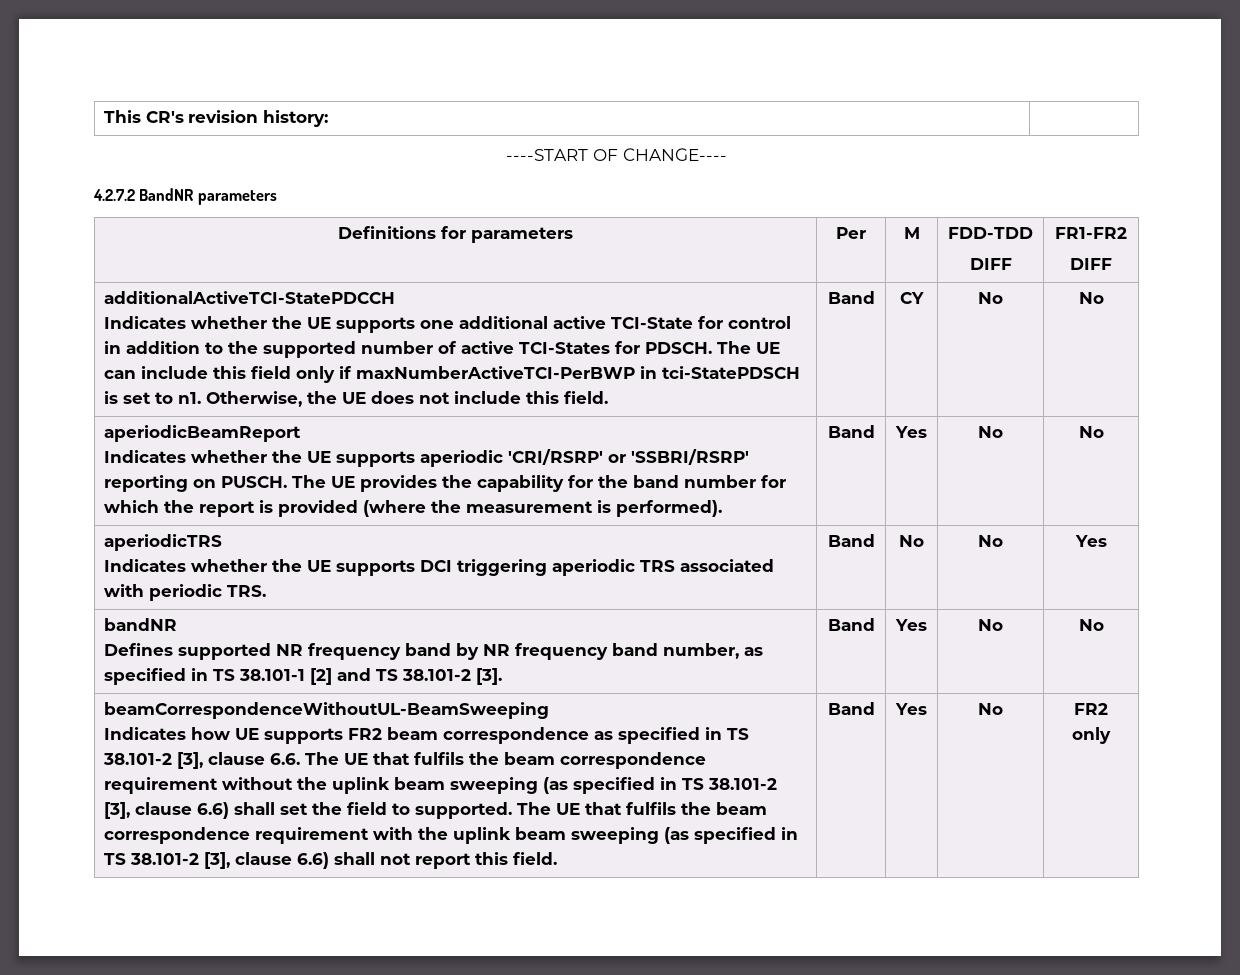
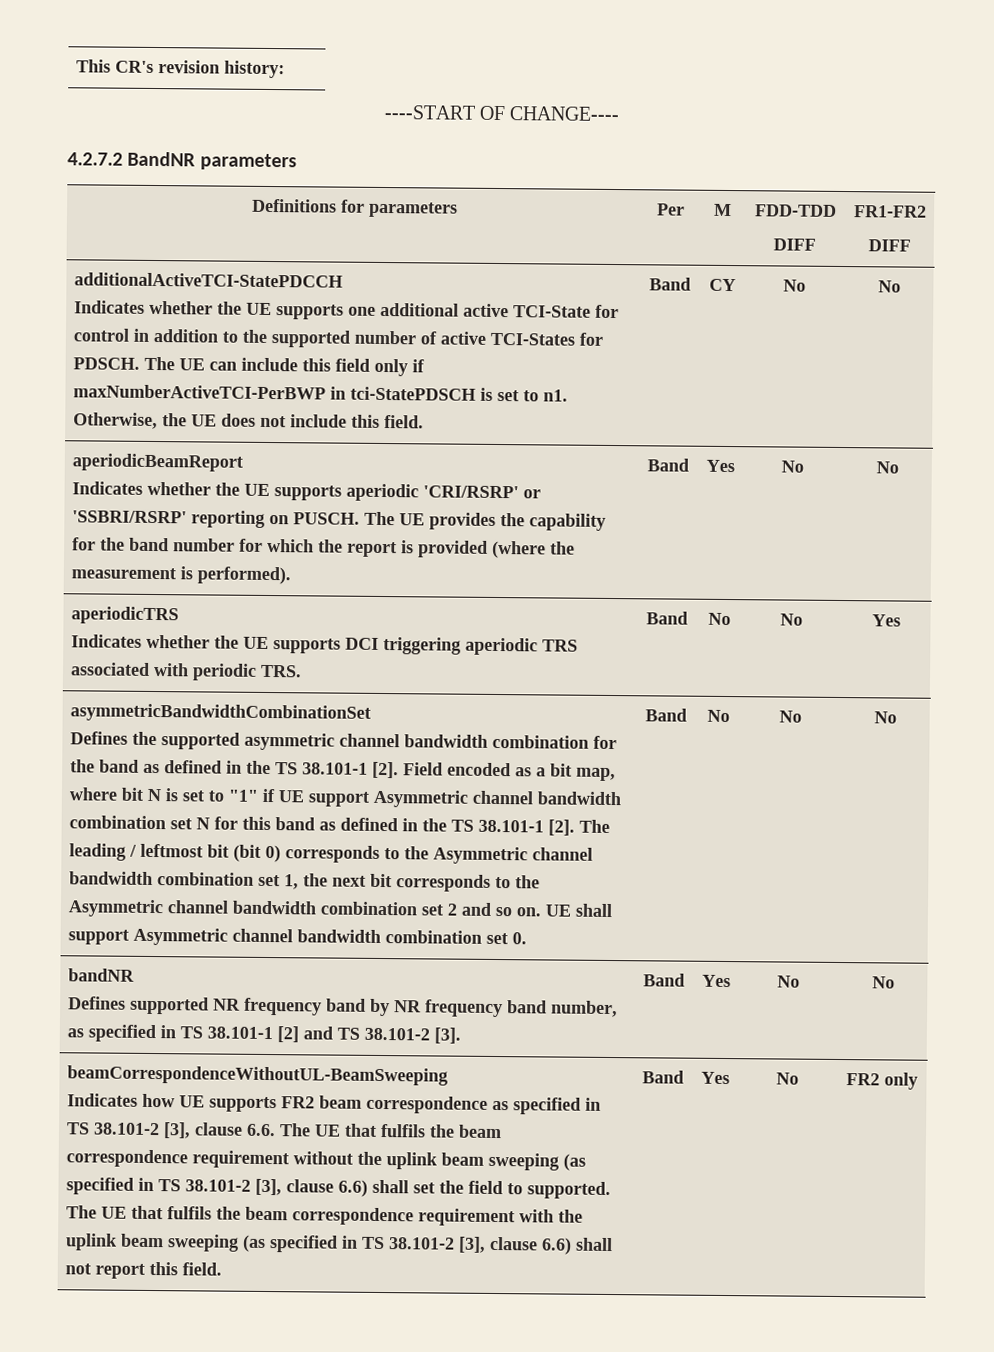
+ asymmetricBandwidthCombinationSet
+ Defines the supported asymmetric channel bandwidth combination for the band as defined in the TS 38.101-1 [2]. Field encoded as a bit map, where bit N is set to "1" if UE support Asymmetric channel bandwidth combination set N for this band as defined in the TS 38.101-1 [2]. The leading / leftmost bit (bit 0) corresponds to the Asymmetric channel bandwidth combination set 1, the next bit corresponds to the Asymmetric channel bandwidth combination set 2 and so on. UE shall support Asymmetric channel bandwidth combination set 0. | Band | No | No | No

